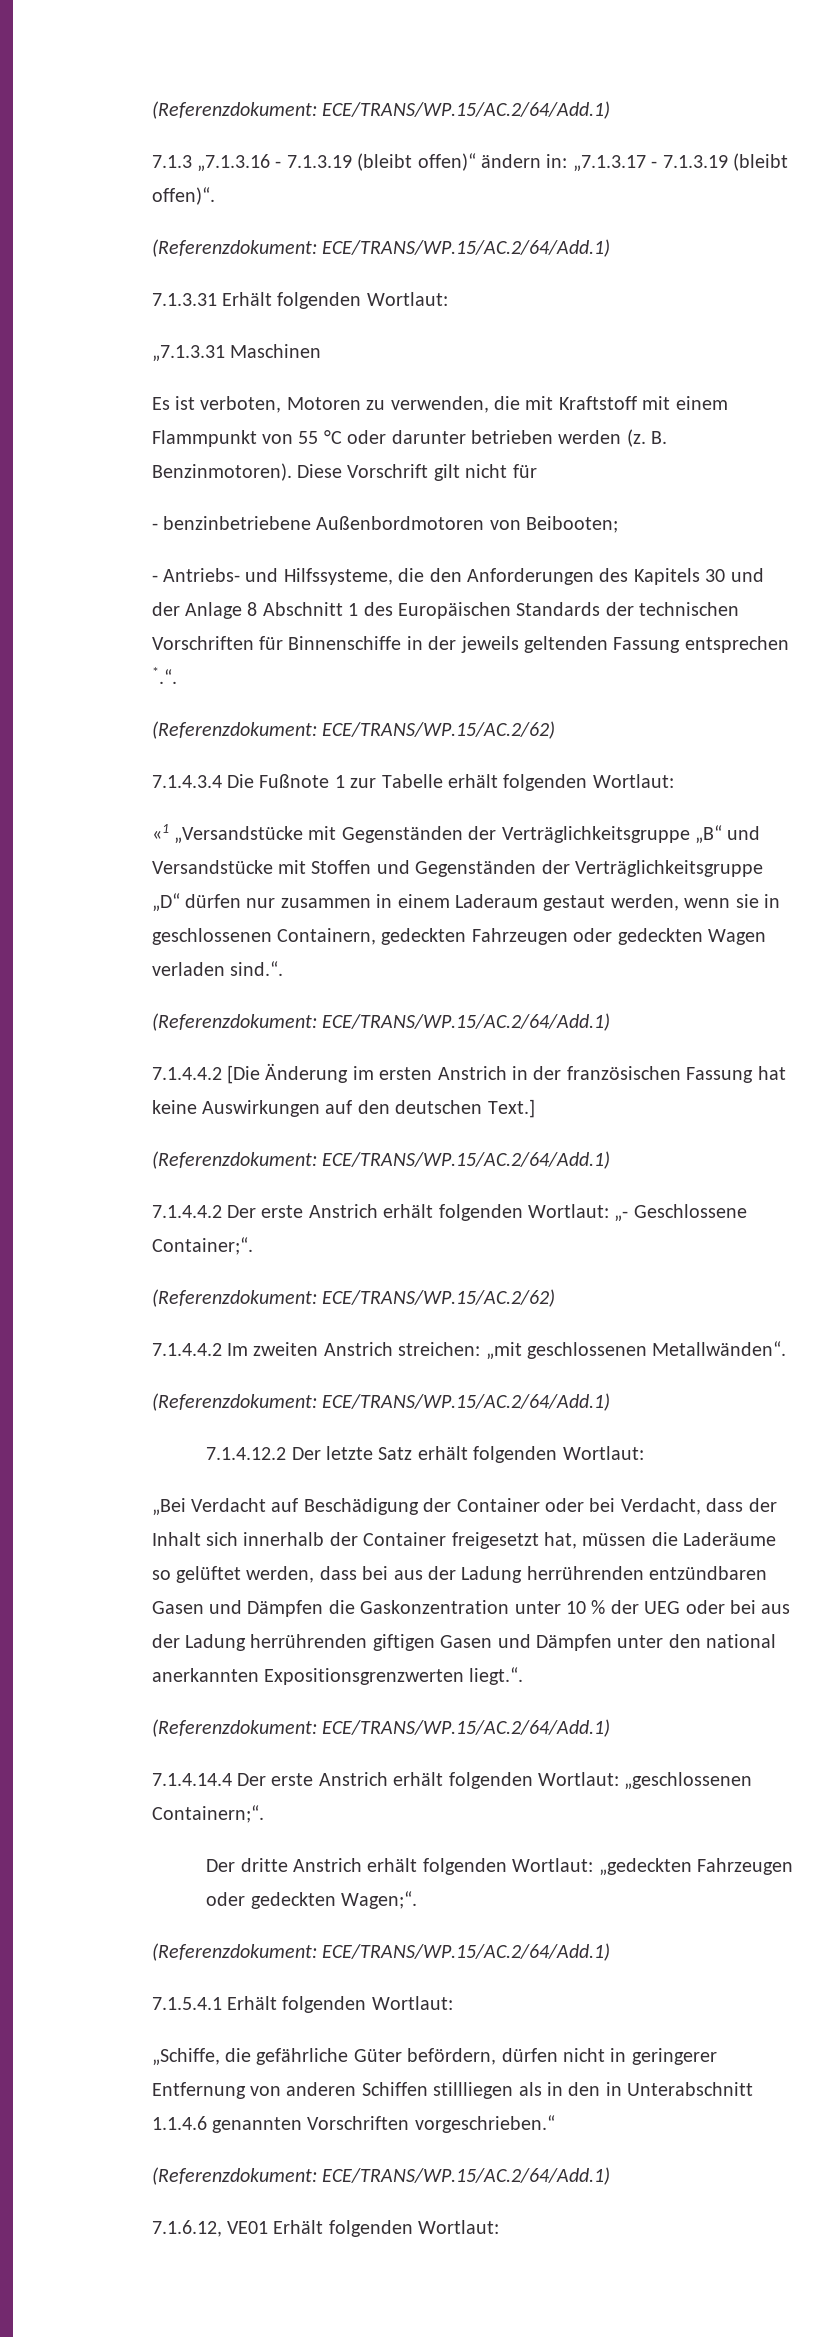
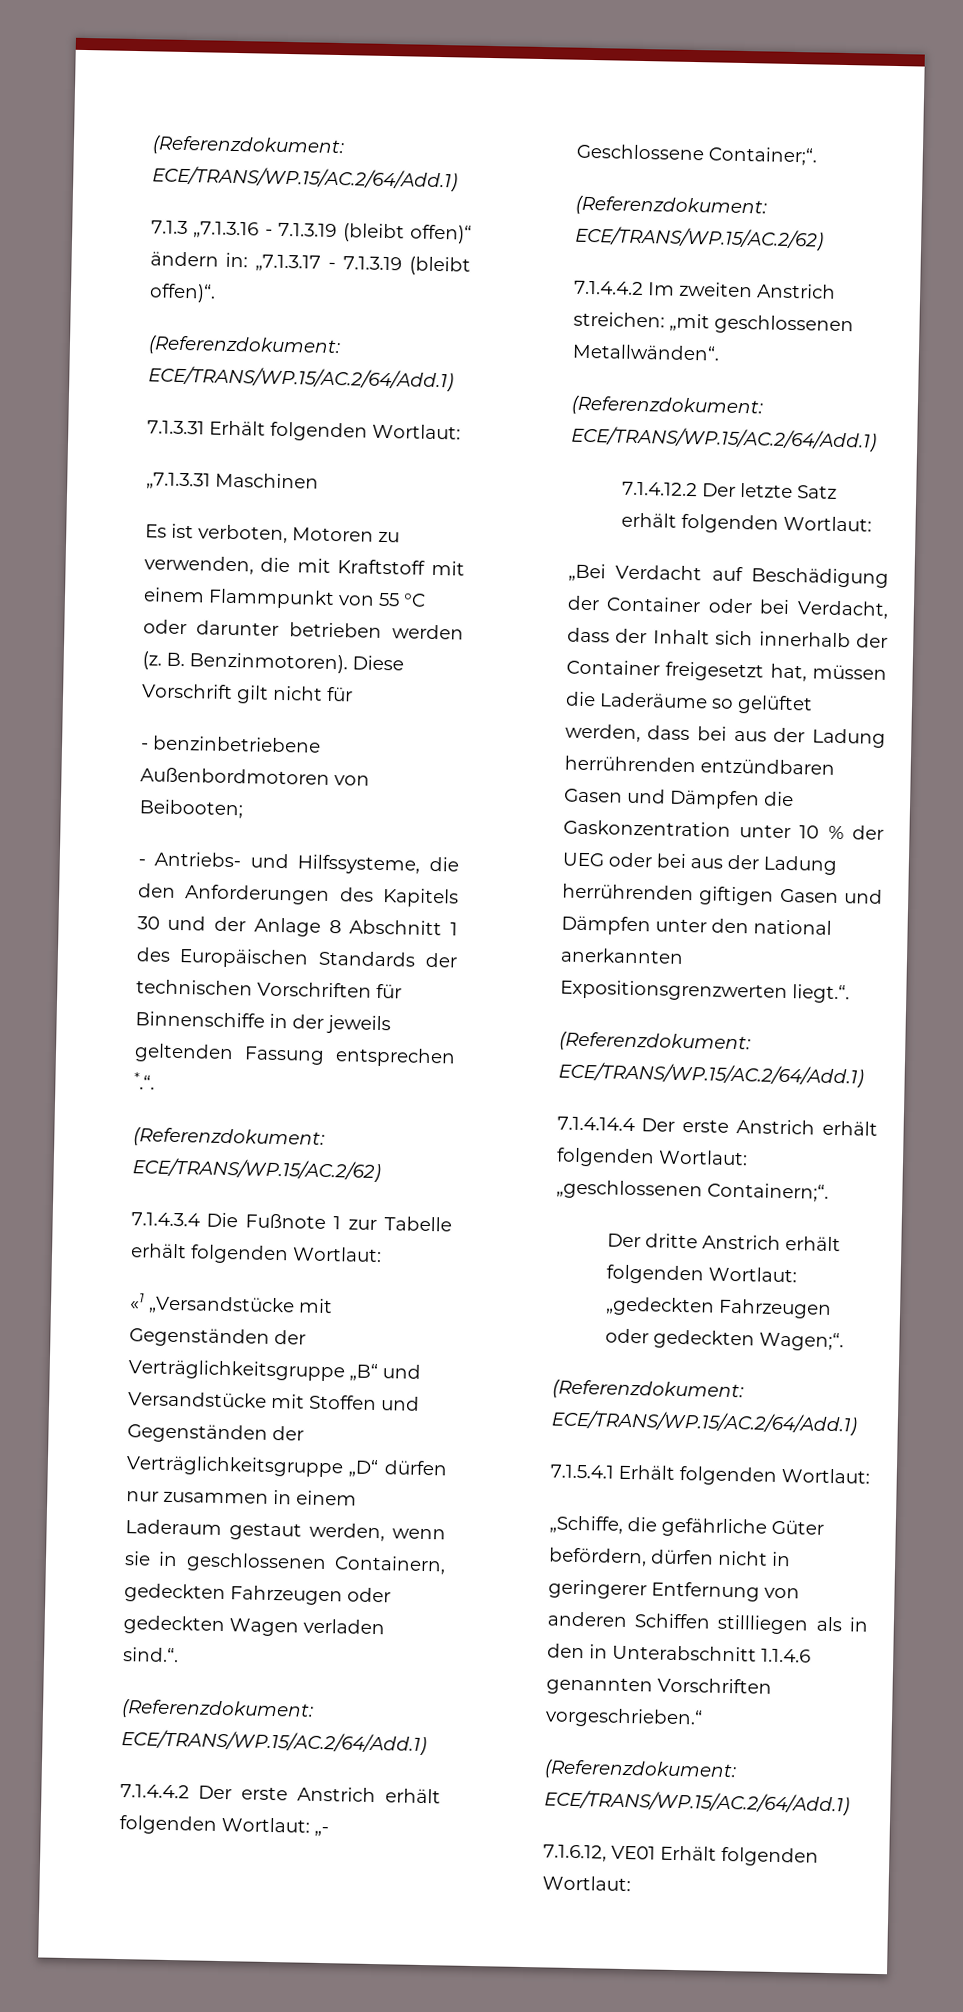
- 7.1.4.4.2 [Die Änderung im ersten Anstrich in der französischen Fassung hat keine Auswirkungen auf den deutschen Text.]
- (Referenzdokument: ECE/TRANS/WP.15/AC.2/64/Add.1)

